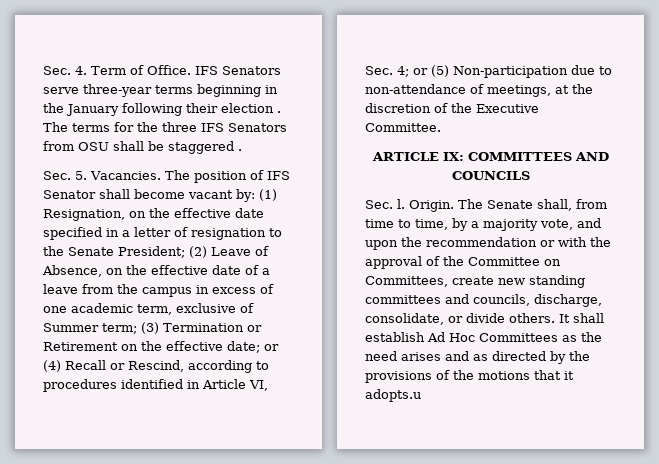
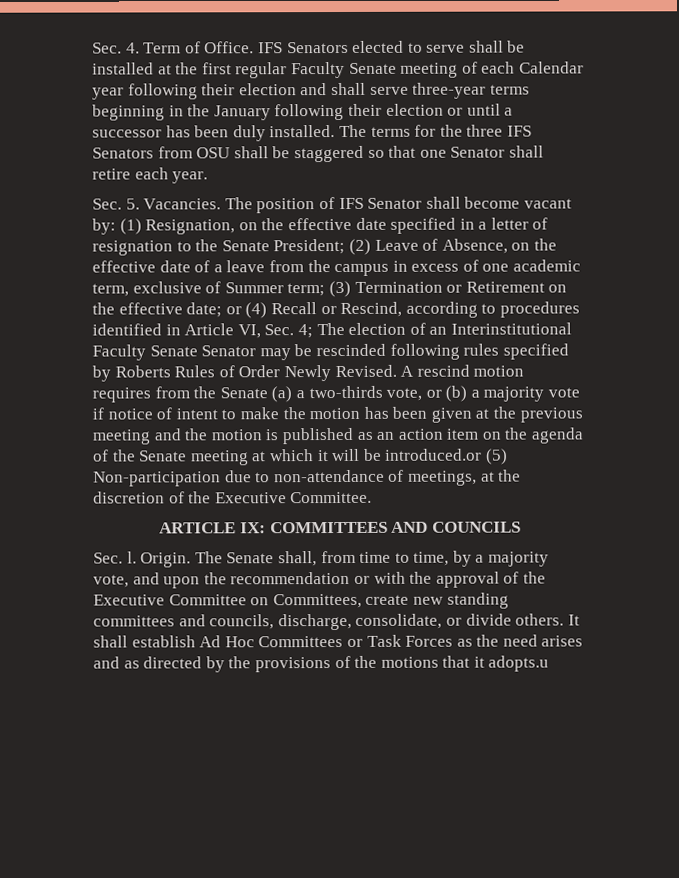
- IFS Senators serve three-year terms beginning in the January following their election .
+ IFS Senators elected to serve shall be installed at the first regular Faculty Senate meeting of each Calendar year following their election and shall serve three-year terms beginning in the January following their election or until a successor has been duly installed.
- The terms for the three IFS Senators from OSU shall be staggered .
+ The terms for the three IFS Senators from OSU shall be staggered so that one Senator shall retire each year.
- or (5) Non-participation due to non-attendance of meetings, at the discretion of the Executive Committee.
+ The election of an Interinstitutional Faculty Senate Senator may be rescinded following rules specified by Roberts Rules of Order Newly Revised. A rescind motion requires from the Senate (a) a two-thirds vote, or (b) a majority vote if notice of intent to make the motion has been given at the previous meeting and the motion is published as an action item on the agenda of the Senate meeting at which it will be introduced.or (5) Non-participation due to non-attendance of meetings, at the discretion of the Executive Committee.
- The Senate shall, from time to time, by a majority vote, and upon the recommendation or with the approval of the Committee on Committees, create new standing committees and councils, discharge, consolidate, or divide others.
+ The Senate shall, from time to time, by a majority vote, and upon the recommendation or with the approval of the Executive Committee on Committees, create new standing committees and councils, discharge, consolidate, or divide others.
- It shall establish Ad Hoc Committees as the need arises and as directed by the provisions of the motions that it adopts.u
+ It shall establish Ad Hoc Committees or Task Forces as the need arises and as directed by the provisions of the motions that it adopts.u

